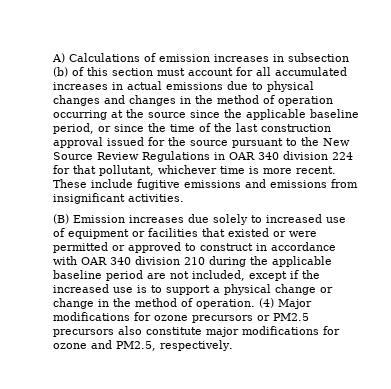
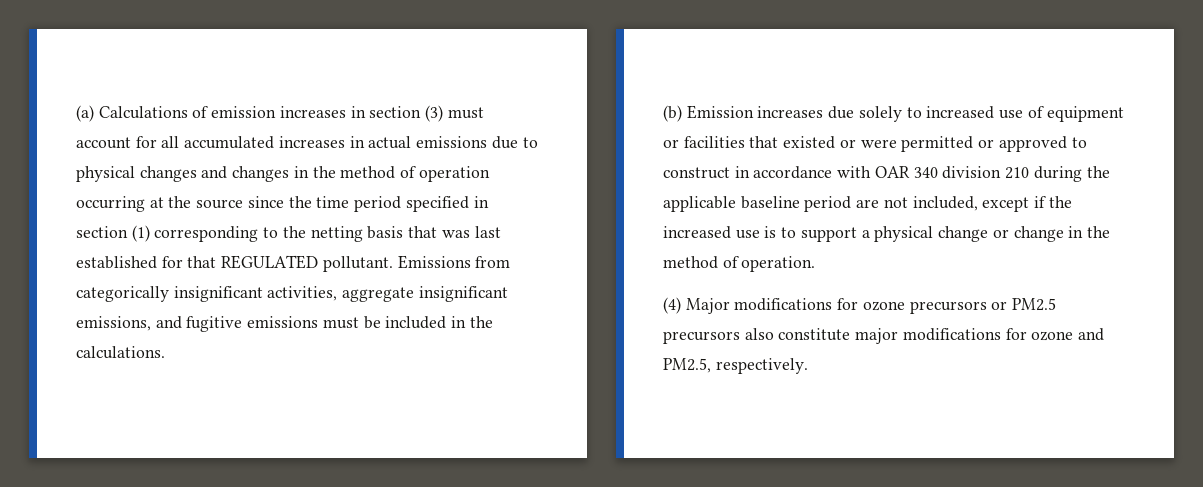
- A) Calculations of emission increases in subsection (b) of this section must account for all accumulated increases in actual emissions due to physical changes and changes in the method of operation occurring at the source since the applicable baseline period, or since the time of the last construction approval issued for the source pursuant to the New Source Review Regulations in OAR 340 division 224 for that pollutant, whichever time is more recent. These include fugitive emissions and emissions from insignificant activities.
- (B) Emission increases due solely to increased use of equipment or facilities that existed or were permitted or approved to construct in accordance with OAR 340 division 210 during the applicable baseline period are not included, except if the increased use is to support a physical change or change in the method of operation. (4) Major modifications for ozone precursors or PM2.5 precursors also constitute major modifications for ozone and PM2.5, respectively.
+ (a) Calculations of emission increases in section (3) must account for all accumulated increases in actual emissions due to physical changes and changes in the method of operation occurring at the source since the time period specified in section (1) corresponding to the netting basis that was last established for that REGULATED pollutant. Emissions from categorically insignificant activities, aggregate insignificant emissions, and fugitive emissions must be included in the calculations.
+ (b) Emission increases due solely to increased use of equipment or facilities that existed or were permitted or approved to construct in accordance with OAR 340 division 210 during the applicable baseline period are not included, except if the increased use is to support a physical change or change in the method of operation.
+ (4) Major modifications for ozone precursors or PM2.5 precursors also constitute major modifications for ozone and PM2.5, respectively.

